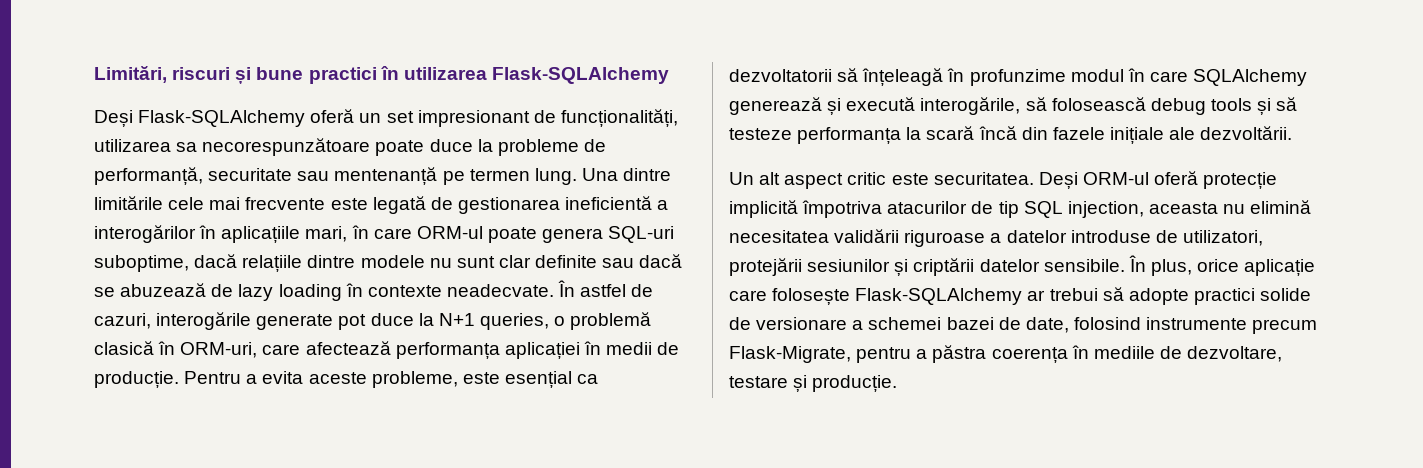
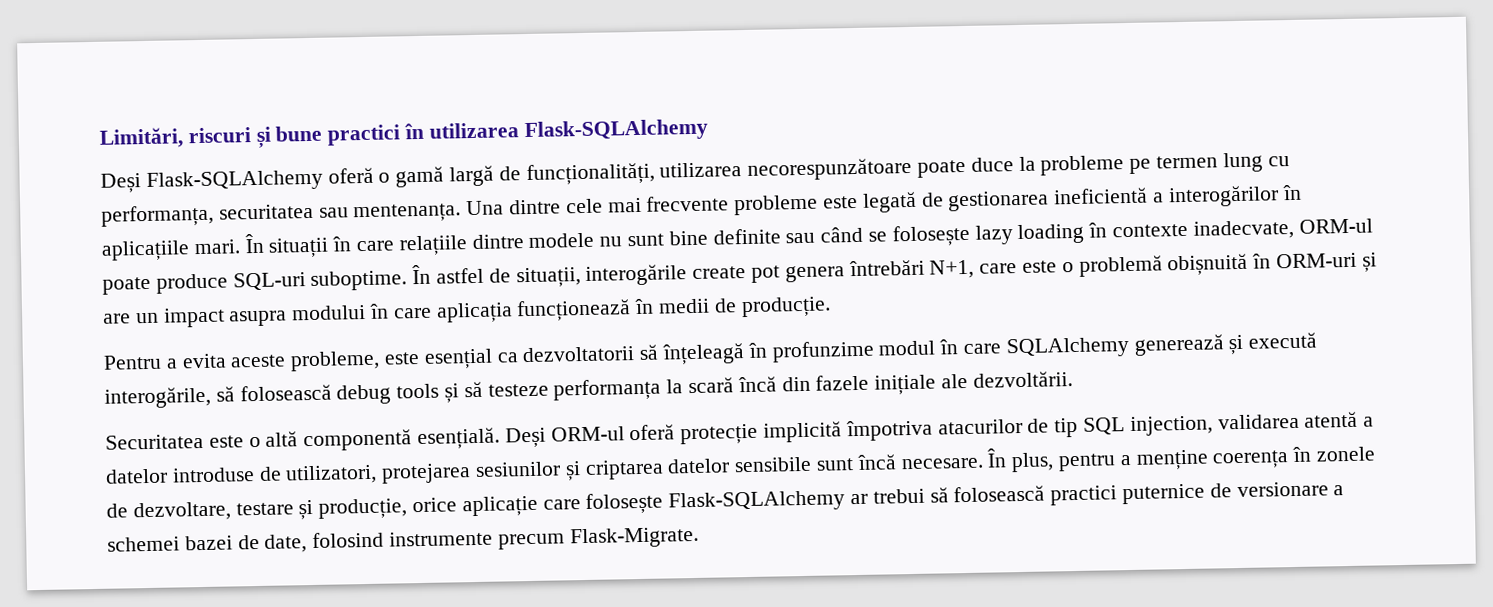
- Deși Flask-SQLAlchemy oferă un set impresionant de funcționalități, utilizarea sa necorespunzătoare poate duce la probleme de performanță, securitate sau mentenanță pe termen lung.
+ Deși Flask-SQLAlchemy oferă o gamă largă de funcționalități, utilizarea necorespunzătoare poate duce la probleme pe termen lung cu performanța, securitatea sau mentenanța.
- Una dintre limitările cele mai frecvente este legată de gestionarea ineficientă a interogărilor în aplicațiile mari, în care ORM-ul poate genera SQL-uri suboptime, dacă relațiile dintre modele nu sunt clar definite sau dacă se abuzează de lazy loading în contexte neadecvate. În astfel de cazuri, interogările generate pot duce la N+1 queries, o problemă clasică în ORM-uri, care afectează performanța aplicației în medii de producție. Pentru a evita aceste probleme, este esențial ca dezvoltatorii să înțeleagă în profunzime modul în care SQLAlchemy generează și execută interogările, să folosească debug tools și să testeze performanța la scară încă din fazele inițiale ale dezvoltării.
+ Una dintre cele mai frecvente probleme este legată de gestionarea ineficientă a interogărilor în aplicațiile mari. În situații în care relațiile dintre modele nu sunt bine definite sau când se folosește lazy loading în contexte inadecvate, ORM-ul poate produce SQL-uri suboptime. În astfel de situații, interogările create pot genera întrebări N+1, care este o problemă obișnuită în ORM-uri și are un impact asupra modului în care aplicația funcționează în medii de producție.
+ Pentru a evita aceste probleme, este esențial ca dezvoltatorii să înțeleagă în profunzime modul în care SQLAlchemy generează și execută interogările, să folosească debug tools și să testeze performanța la scară încă din fazele inițiale ale dezvoltării.
- Un alt aspect critic este securitatea.
+ Securitatea este o altă componentă esențială.
- Deși ORM-ul oferă protecție implicită împotriva atacurilor de tip SQL injection, aceasta nu elimină necesitatea validării riguroase a datelor introduse de utilizatori, protejării sesiunilor și criptării datelor sensibile. În plus, orice aplicație care folosește Flask-SQLAlchemy ar trebui să adopte practici solide de versionare a schemei bazei de date, folosind instrumente precum Flask-Migrate, pentru a păstra coerența în mediile de dezvoltare, testare și producție.
+ Deși ORM-ul oferă protecție implicită împotriva atacurilor de tip SQL injection, validarea atentă a datelor introduse de utilizatori, protejarea sesiunilor și criptarea datelor sensibile sunt încă necesare. În plus, pentru a menține coerența în zonele de dezvoltare, testare și producție, orice aplicație care folosește Flask-SQLAlchemy ar trebui să folosească practici puternice de versionare a schemei bazei de date, folosind instrumente precum Flask-Migrate.

